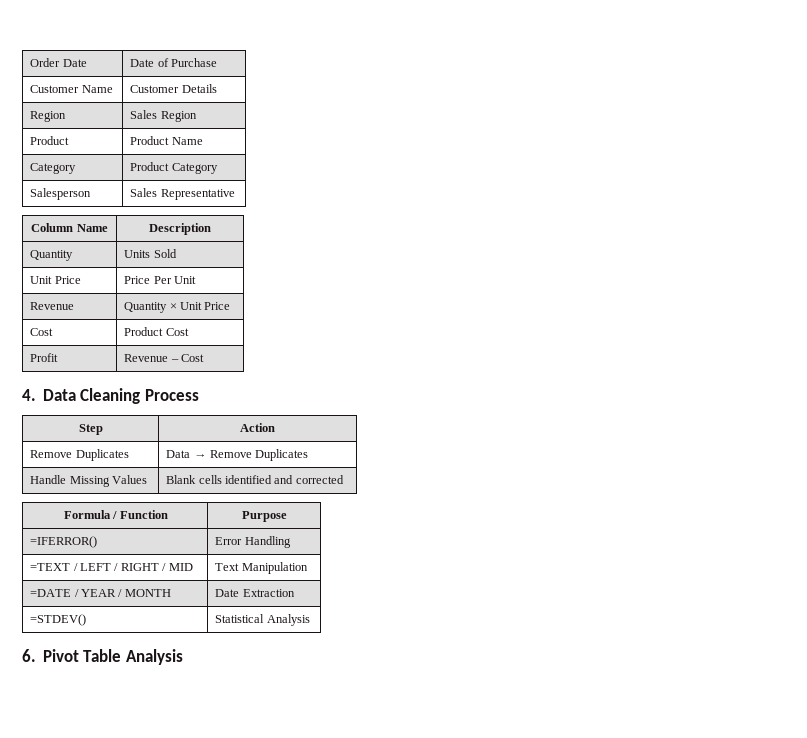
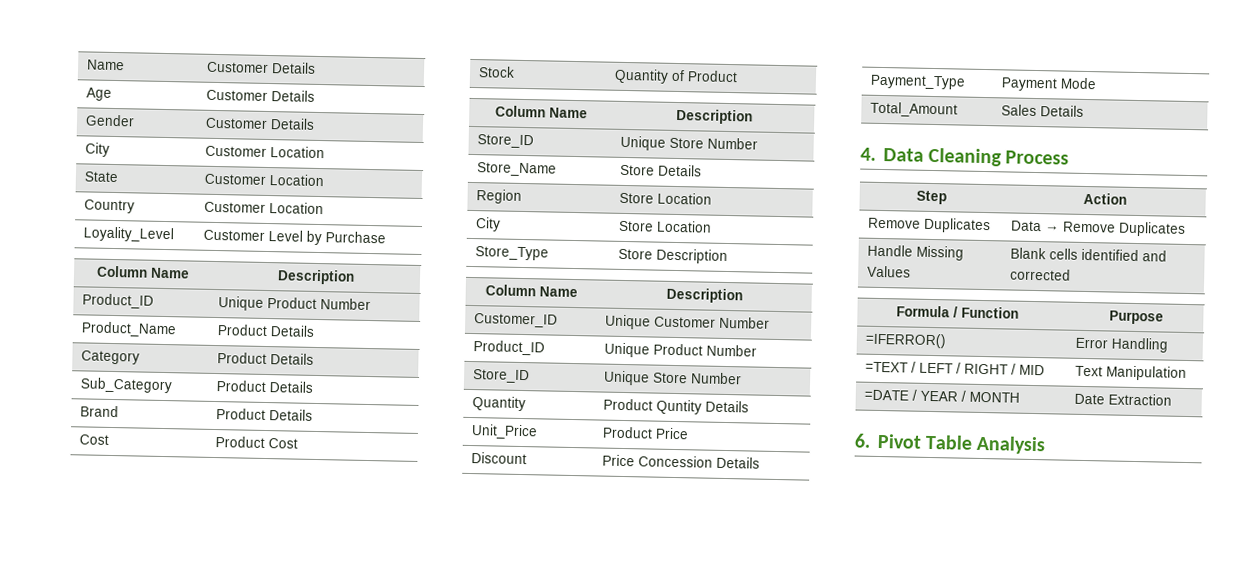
- Order Date | Date of Purchase
- Customer Name | Customer Details
- Region | Sales Region
- Product | Product Name
- Category | Product Category
- Salesperson | Sales Representative
+ Name | Customer Details
+ Age | Customer Details
+ Gender | Customer Details
+ City | Customer Location
+ State | Customer Location
+ Country | Customer Location
+ Loyality_Level | Customer Level by Purchase
  Column Name | Description
- Quantity | Units Sold
- Unit Price | Price Per Unit
- Revenue | Quantity × Unit Price
+ Product_ID | Unique Product Number
+ Product_Name | Product Details
+ Category | Product Details
+ Sub_Category | Product Details
+ Brand | Product Details
  Cost | Product Cost
- Profit | Revenue – Cost
+ Stock | Quantity of Product
+ Column Name | Description
+ Store_ID | Unique Store Number
+ Store_Name | Store Details
+ Region | Store Location
+ City | Store Location
+ Store_Type | Store Description
+ Column Name | Description
+ Customer_ID | Unique Customer Number
+ Product_ID | Unique Product Number
+ Store_ID | Unique Store Number
+ Quantity | Product Quntity Details
+ Unit_Price | Product Price
+ Discount | Price Concession Details
+ Payment_Type | Payment Mode
+ Total_Amount | Sales Details
- =STDEV() | Statistical Analysis

